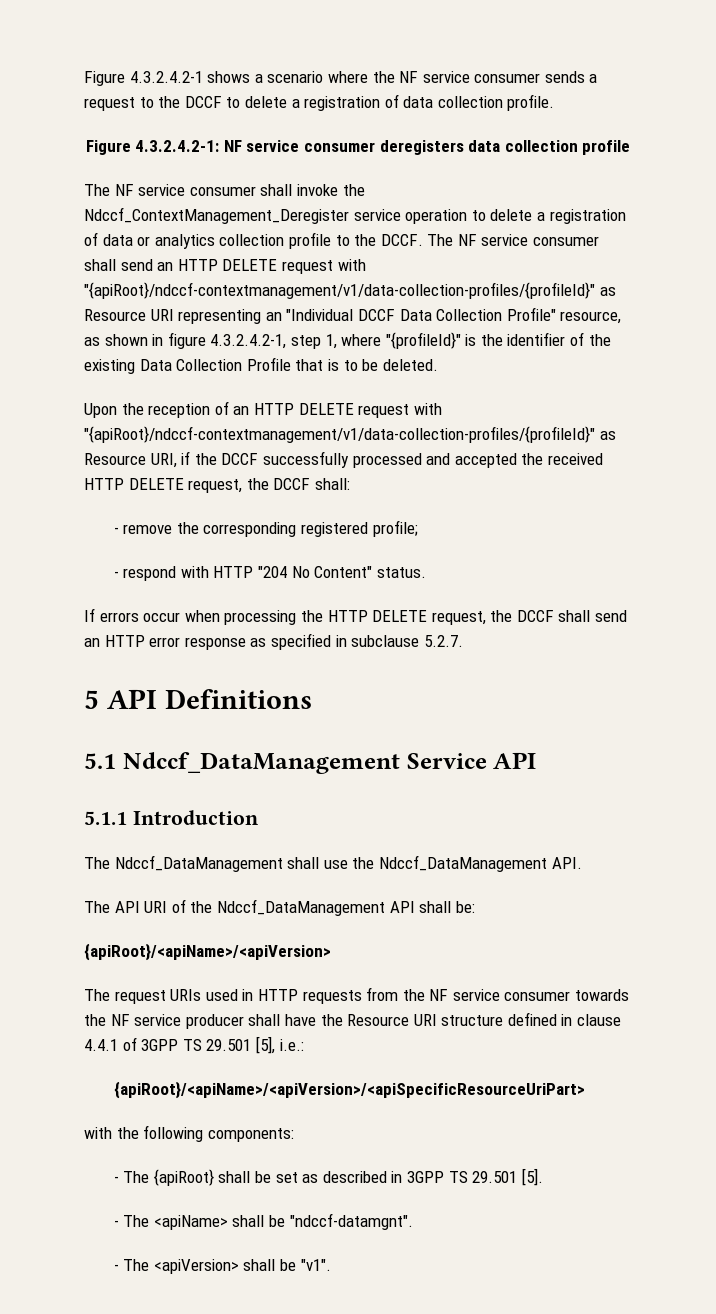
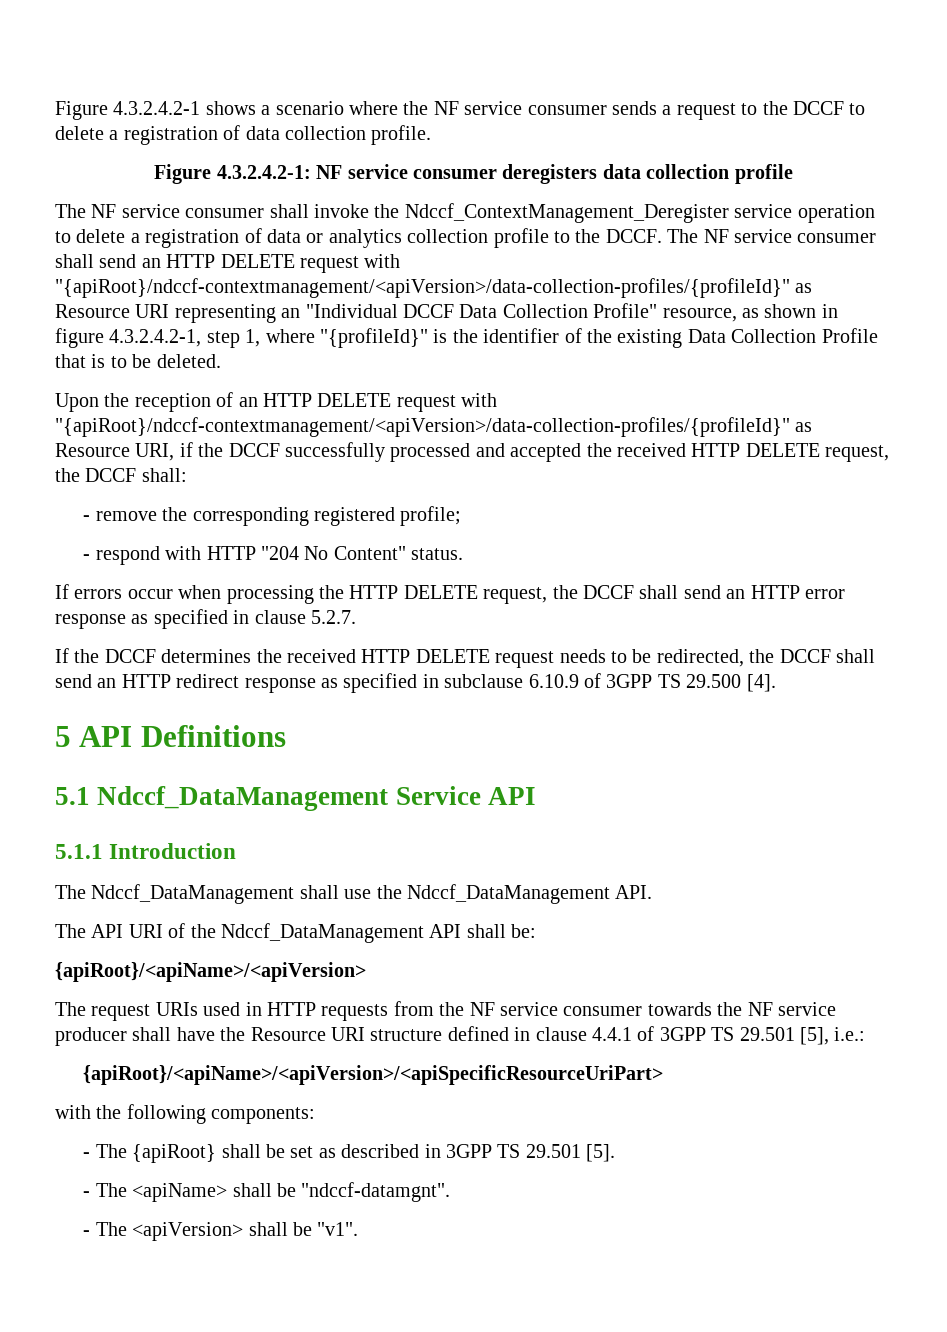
- The NF service consumer shall send an HTTP DELETE request with "{apiRoot}/ndccf-contextmanagement/v1/data-collection-profiles/{profileId}" as Resource URI representing an "Individual DCCF Data Collection Profile" resource, as shown in figure 4.3.2.4.2-1, step 1, where "{profileId}" is the identifier of the existing Data Collection Profile that is to be deleted.
+ The NF service consumer shall send an HTTP DELETE request with "{apiRoot}/ndccf-contextmanagement/<apiVersion>/data-collection-profiles/{profileId}" as Resource URI representing an "Individual DCCF Data Collection Profile" resource, as shown in figure 4.3.2.4.2-1, step 1, where "{profileId}" is the identifier of the existing Data Collection Profile that is to be deleted.
- Upon the reception of an HTTP DELETE request with "{apiRoot}/ndccf-contextmanagement/v1/data-collection-profiles/{profileId}" as Resource URI, if the DCCF successfully processed and accepted the received HTTP DELETE request, the DCCF shall:
+ Upon the reception of an HTTP DELETE request with "{apiRoot}/ndccf-contextmanagement/<apiVersion>/data-collection-profiles/{profileId}" as Resource URI, if the DCCF successfully processed and accepted the received HTTP DELETE request, the DCCF shall:
- If errors occur when processing the HTTP DELETE request, the DCCF shall send an HTTP error response as specified in subclause 5.2.7.
+ If errors occur when processing the HTTP DELETE request, the DCCF shall send an HTTP error response as specified in clause 5.2.7.
+ If the DCCF determines the received HTTP DELETE request needs to be redirected, the DCCF shall send an HTTP redirect response as specified in subclause 6.10.9 of 3GPP TS 29.500 [4].

